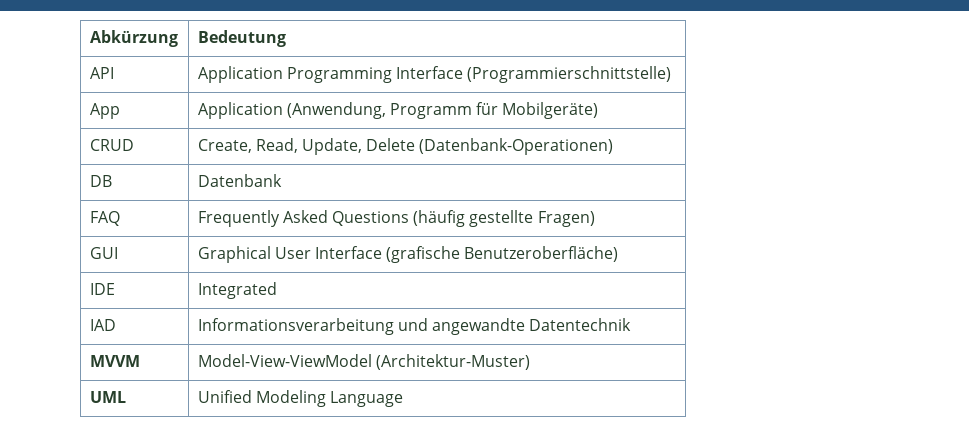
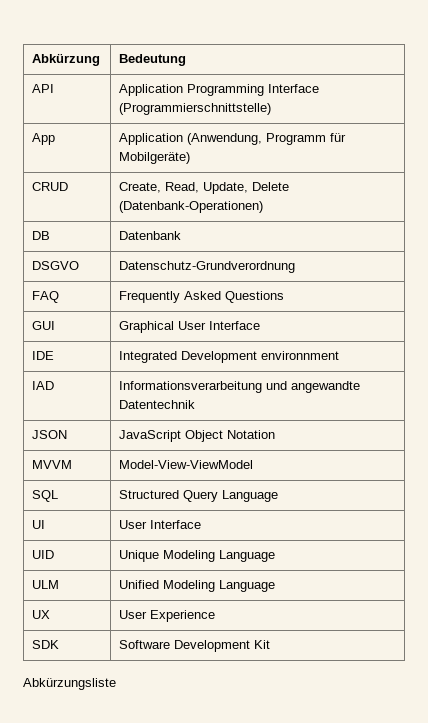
+ DSGVO | Datenschutz-Grundverordnung
- FAQ | Frequently Asked Questions (häufig gestellte Fragen)
+ FAQ | Frequently Asked Questions
- GUI | Graphical User Interface (grafische Benutzeroberfläche)
+ GUI | Graphical User Interface
- IDE | Integrated
+ IDE | Integrated Development environnment
- MVVM | Model-View-ViewModel (Architektur-Muster)
- UML | Unified Modeling Language
+ JSON | JavaScript Object Notation
+ MVVM | Model-View-ViewModel
+ SQL | Structured Query Language
+ UI | User Interface
+ UID | Unique Modeling Language
+ ULM | Unified Modeling Language
+ UX | User Experience
+ SDK | Software Development Kit
+ Abkürzungsliste

